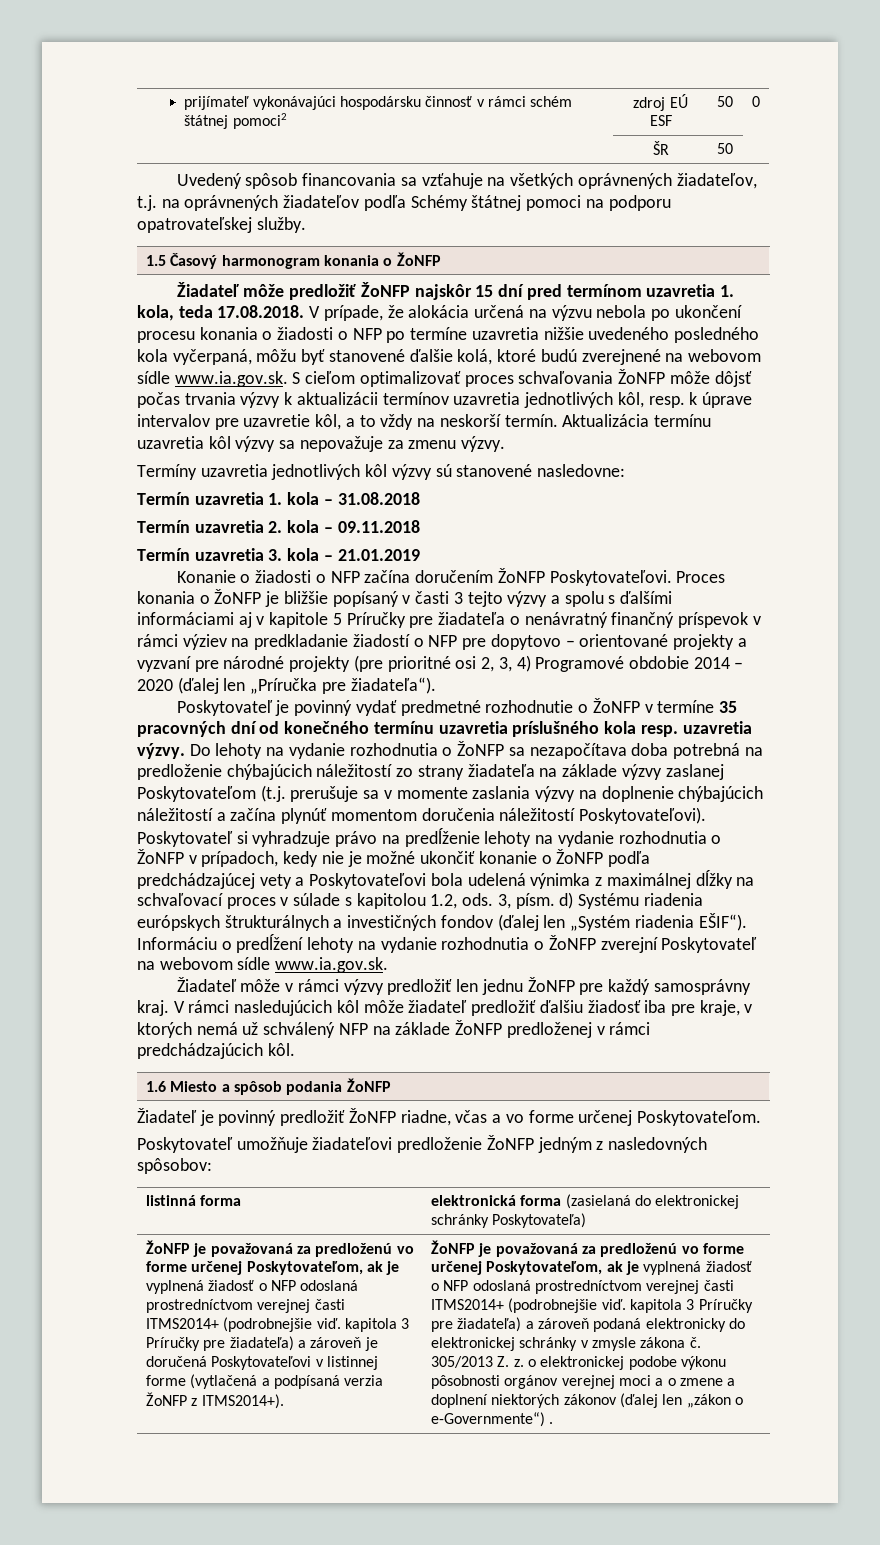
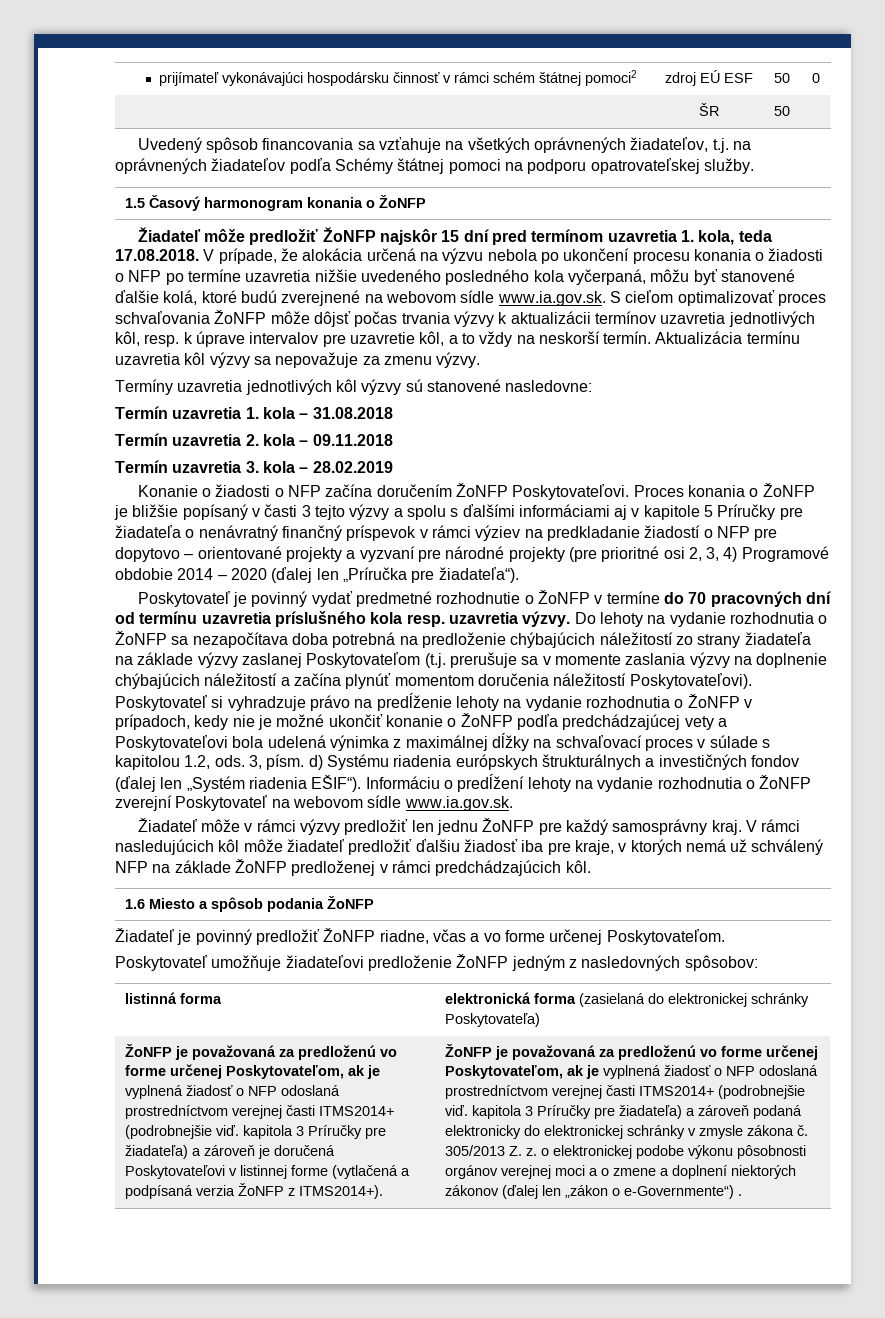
- Termín uzavretia 3. kola – 21.01.2019
+ Termín uzavretia 3. kola – 28.02.2019
- Poskytovateľ je povinný vydať predmetné rozhodnutie o ŽoNFP v termíne 35 pracovných dní od konečného termínu uzavretia príslušného kola resp. uzavretia výzvy.
+ Poskytovateľ je povinný vydať predmetné rozhodnutie o ŽoNFP v termíne do 70 pracovných dní od termínu uzavretia príslušného kola resp. uzavretia výzvy.

